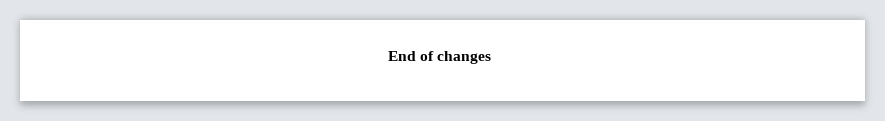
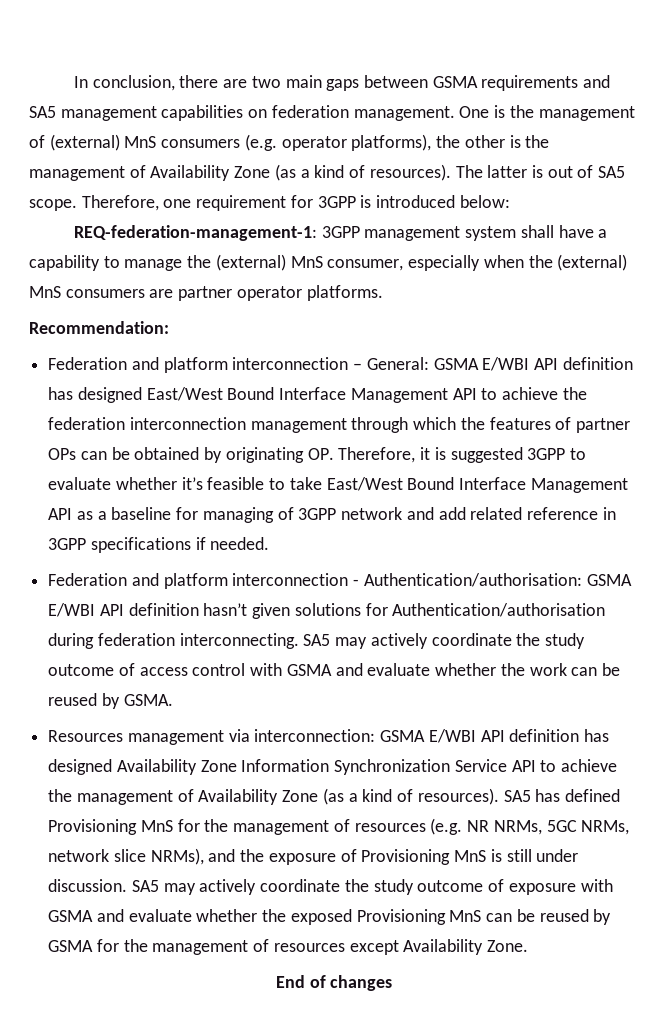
+ In conclusion, there are two main gaps between GSMA requirements and SA5 management capabilities on federation management. One is the management of (external) MnS consumers (e.g. operator platforms), the other is the management of Availability Zone (as a kind of resources). The latter is out of SA5 scope. Therefore, one requirement for 3GPP is introduced below:
+ REQ-federation-management-1: 3GPP management system shall have a capability to manage the (external) MnS consumer, especially when the (external) MnS consumers are partner operator platforms.
+ Recommendation:
+ Federation and platform interconnection – General: GSMA E/WBI API definition has designed East/West Bound Interface Management API to achieve the federation interconnection management through which the features of partner OPs can be obtained by originating OP. Therefore, it is suggested 3GPP to evaluate whether it’s feasible to take East/West Bound Interface Management API as a baseline for managing of 3GPP network and add related reference in 3GPP specifications if needed.
+ Federation and platform interconnection - Authentication/authorisation: GSMA E/WBI API definition hasn’t given solutions for Authentication/authorisation during federation interconnecting. SA5 may actively coordinate the study outcome of access control with GSMA and evaluate whether the work can be reused by GSMA.
+ Resources management via interconnection: GSMA E/WBI API definition has designed Availability Zone Information Synchronization Service API to achieve the management of Availability Zone (as a kind of resources). SA5 has defined Provisioning MnS for the management of resources (e.g. NR NRMs, 5GC NRMs, network slice NRMs), and the exposure of Provisioning MnS is still under discussion. SA5 may actively coordinate the study outcome of exposure with GSMA and evaluate whether the exposed Provisioning MnS can be reused by GSMA for the management of resources except Availability Zone.

